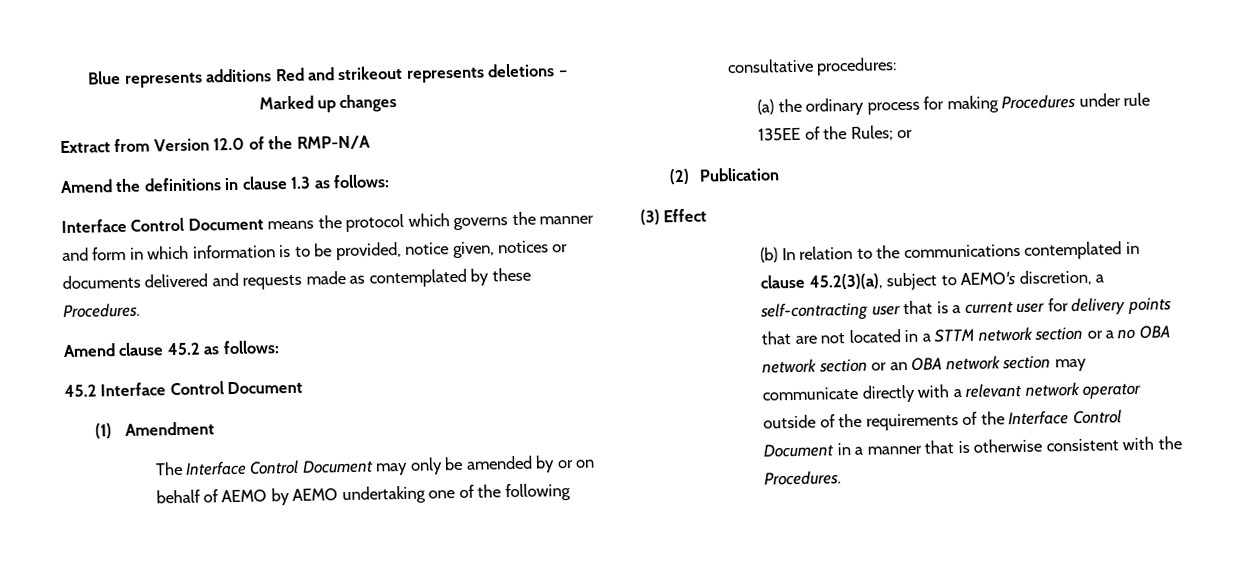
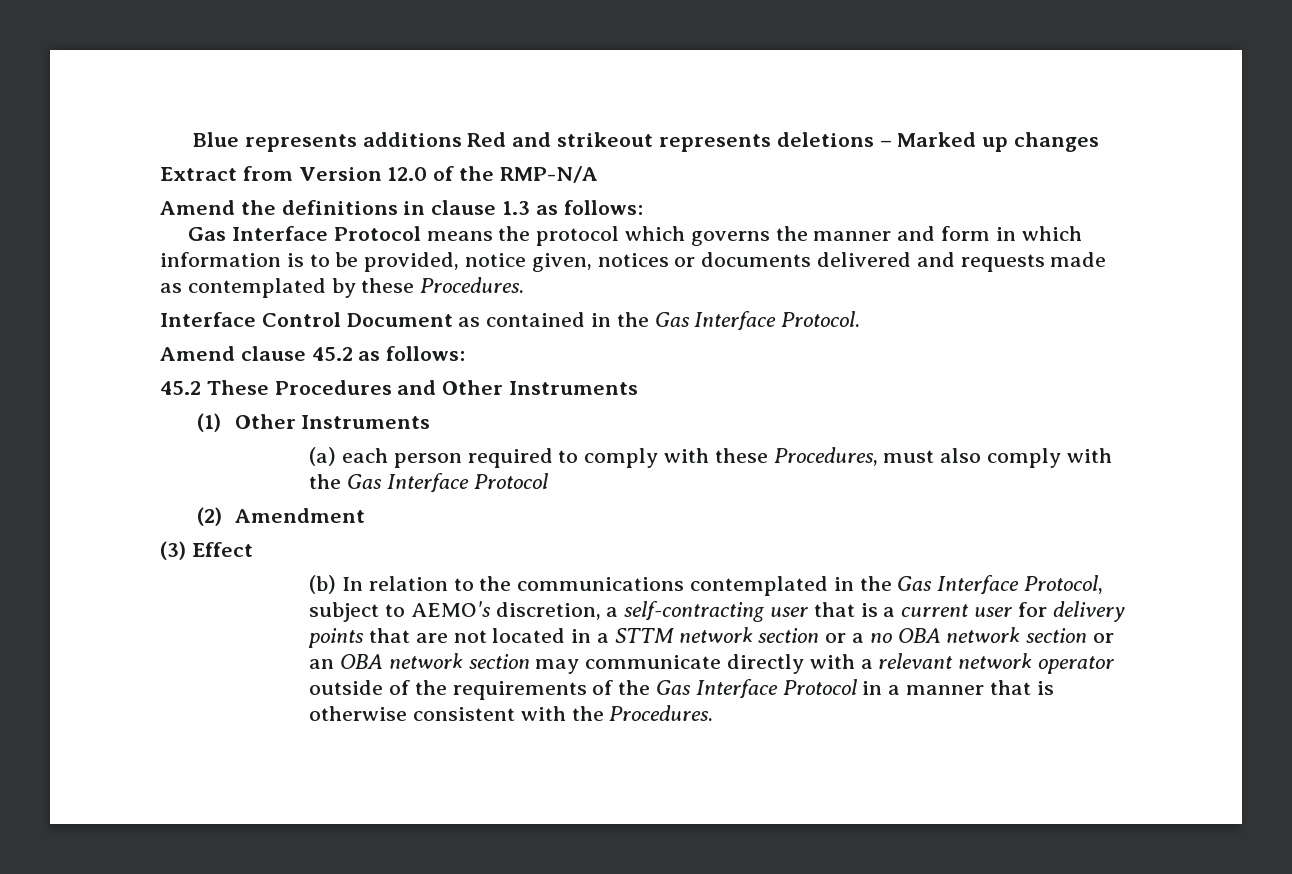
- Interface Control Document means the protocol which governs the manner and form in which information is to be provided, notice given, notices or documents delivered and requests made as contemplated by these Procedures.
+ Gas Interface Protocol means the protocol which governs the manner and form in which information is to be provided, notice given, notices or documents delivered and requests made as contemplated by these Procedures.
+ Interface Control Document as contained in the Gas Interface Protocol.
- 45.2 Interface Control Document
- (1) Amendment
- The Interface Control Document may only be amended by or on behalf of AEMO by AEMO undertaking one of the following consultative procedures:
- (a) the ordinary process for making Procedures under rule 135EE of the Rules; or
- (2) Publication
+ 45.2 These Procedures and Other Instruments
+ (1) Other Instruments
+ (a) each person required to comply with these Procedures, must also comply with the Gas Interface Protocol
+ (2) Amendment
- (b) In relation to the communications contemplated in clause 45.2(3)(a), subject to AEMO's discretion, a self-contracting user that is a current user for delivery points that are not located in a STTM network section or a no OBA network section or an OBA network section may communicate directly with a relevant network operator outside of the requirements of the Interface Control Document in a manner that is otherwise consistent with the Procedures.
+ (b) In relation to the communications contemplated in the Gas Interface Protocol, subject to AEMO's discretion, a self-contracting user that is a current user for delivery points that are not located in a STTM network section or a no OBA network section or an OBA network section may communicate directly with a relevant network operator outside of the requirements of the Gas Interface Protocol in a manner that is otherwise consistent with the Procedures.

